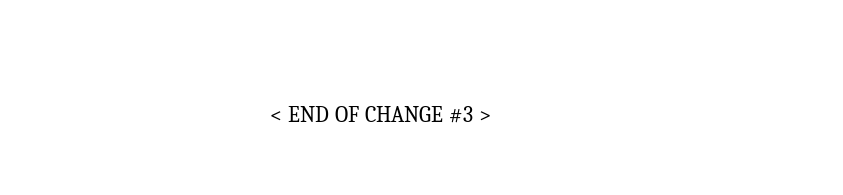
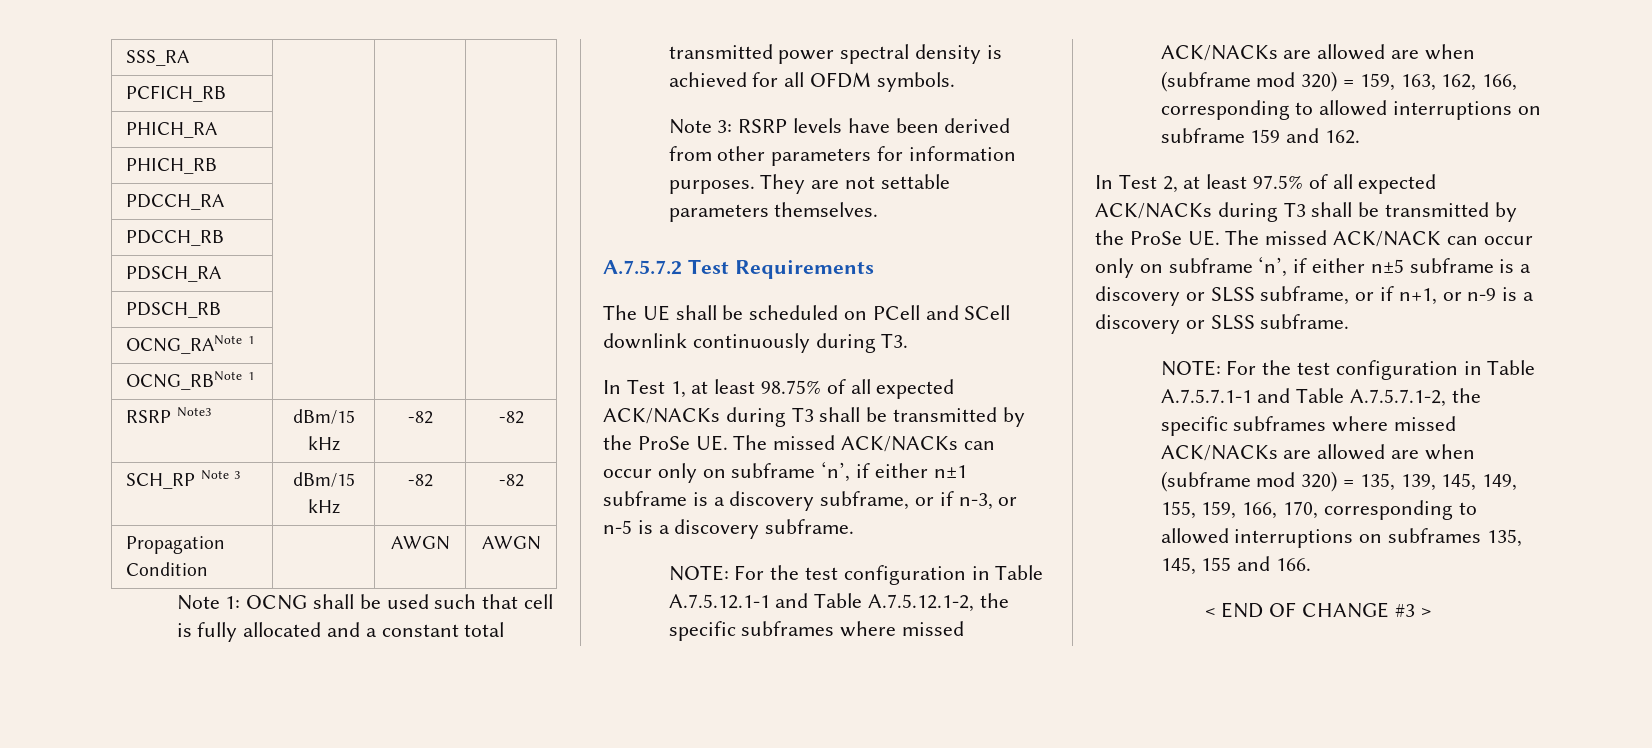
+ SSS_RA | | |
+ PCFICH_RB | | |
+ PHICH_RA | | |
+ PHICH_RB | | |
+ PDCCH_RA | | |
+ PDCCH_RB | | |
+ PDSCH_RA | | |
+ PDSCH_RB | | |
+ OCNG_RANote 1 | | |
+ OCNG_RBNote 1 | | |
+ RSRP Note3 | dBm/15 kHz | -82 | -82
+ SCH_RP Note 3 | dBm/15 kHz | -82 | -82
+ Propagation Condition | | AWGN | AWGN
+ Note 1: OCNG shall be used such that cell is fully allocated and a constant total transmitted power spectral density is achieved for all OFDM symbols.
+ Note 3: RSRP levels have been derived from other parameters for information purposes. They are not settable parameters themselves.
+ A.7.5.7.2 Test Requirements
+ The UE shall be scheduled on PCell and SCell downlink continuously during T3.
+ In Test 1, at least 98.75% of all expected ACK/NACKs during T3 shall be transmitted by the ProSe UE. The missed ACK/NACKs can occur only on subframe ‘n’, if either n±1 subframe is a discovery subframe, or if n-3, or n-5 is a discovery subframe.
+ NOTE: For the test configuration in Table A.7.5.12.1-1 and Table A.7.5.12.1-2, the specific subframes where missed ACK/NACKs are allowed are when (subframe mod 320) = 159, 163, 162, 166, corresponding to allowed interruptions on subframe 159 and 162.
+ In Test 2, at least 97.5% of all expected ACK/NACKs during T3 shall be transmitted by the ProSe UE. The missed ACK/NACK can occur only on subframe ‘n’, if either n±5 subframe is a discovery or SLSS subframe, or if n+1, or n-9 is a discovery or SLSS subframe.
+ NOTE: For the test configuration in Table A.7.5.7.1-1 and Table A.7.5.7.1-2, the specific subframes where missed ACK/NACKs are allowed are when (subframe mod 320) = 135, 139, 145, 149, 155, 159, 166, 170, corresponding to allowed interruptions on subframes 135, 145, 155 and 166.

